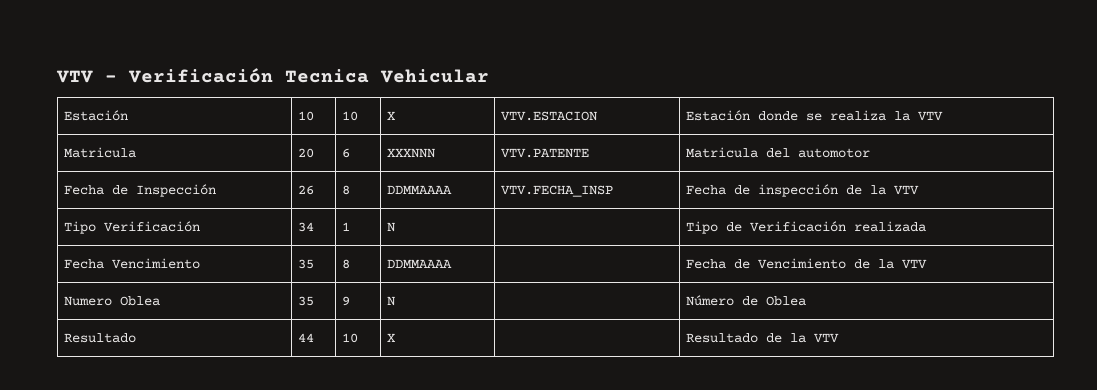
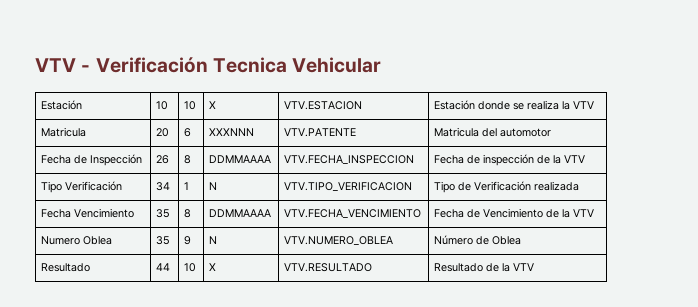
- Fecha de Inspección | 26 | 8 | DDMMAAAA | VTV.FECHA_INSP | Fecha de inspección de la VTV
+ Fecha de Inspección | 26 | 8 | DDMMAAAA | VTV.FECHA_INSPECCION | Fecha de inspección de la VTV
- Tipo Verificación | 34 | 1 | N | | Tipo de Verificación realizada
+ Tipo Verificación | 34 | 1 | N | VTV.TIPO_VERIFICACION | Tipo de Verificación realizada
- Fecha Vencimiento | 35 | 8 | DDMMAAAA | | Fecha de Vencimiento de la VTV
+ Fecha Vencimiento | 35 | 8 | DDMMAAAA | VTV.FECHA_VENCIMIENTO | Fecha de Vencimiento de la VTV
- Numero Oblea | 35 | 9 | N | | Número de Oblea
+ Numero Oblea | 35 | 9 | N | VTV.NUMERO_OBLEA | Número de Oblea
- Resultado | 44 | 10 | X | | Resultado de la VTV
+ Resultado | 44 | 10 | X | VTV.RESULTADO | Resultado de la VTV

